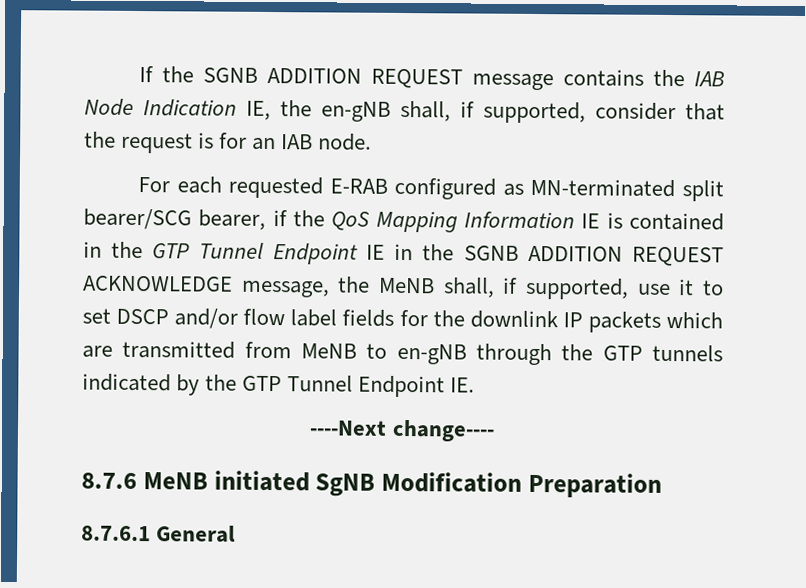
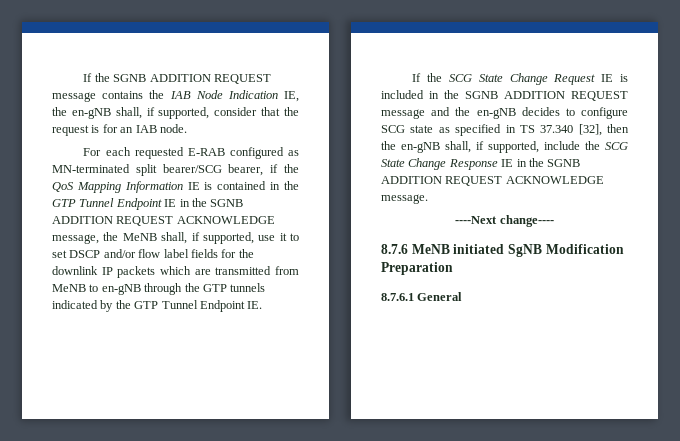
+ If the SCG State Change Request IE is included in the SGNB ADDITION REQUEST message and the en-gNB decides to configure SCG state as specified in TS 37.340 [32], then the en-gNB shall, if supported, include the SCG State Change Response IE in the SGNB ADDITION REQUEST ACKNOWLEDGE message.

